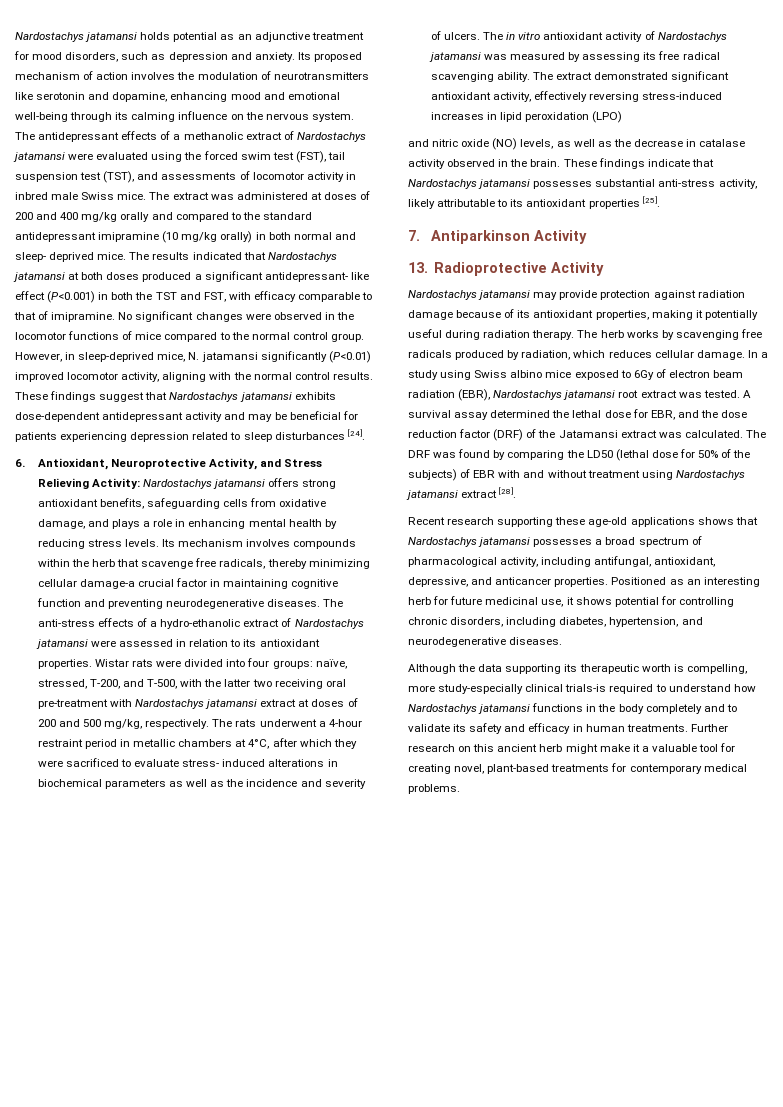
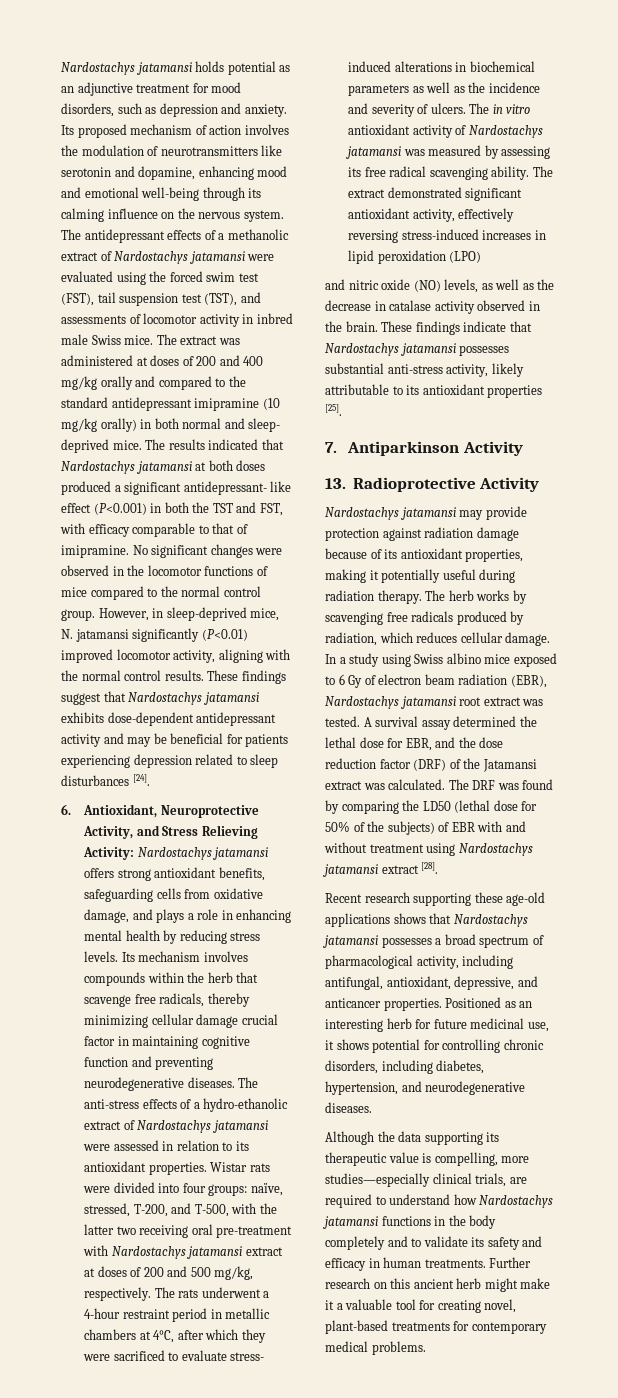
- Its mechanism involves compounds within the herb that scavenge free radicals, thereby minimizing cellular damage-a crucial factor in maintaining cognitive function and preventing neurodegenerative diseases.
+ Its mechanism involves compounds within the herb that scavenge free radicals, thereby minimizing cellular damage crucial factor in maintaining cognitive function and preventing neurodegenerative diseases.
- In a study using Swiss albino mice exposed to 6Gy of electron beam radiation (EBR), Nardostachys jatamansi root extract was tested.
+ In a study using Swiss albino mice exposed to 6 Gy of electron beam radiation (EBR), Nardostachys jatamansi root extract was tested.
- Although the data supporting its therapeutic worth is compelling, more study-especially clinical trials-is required to understand how Nardostachys jatamansi functions in the body completely and to validate its safety and efficacy in human treatments.
+ Although the data supporting its therapeutic value is compelling, more studies—especially clinical trials, are required to understand how Nardostachys jatamansi functions in the body completely and to validate its safety and efficacy in human treatments.

